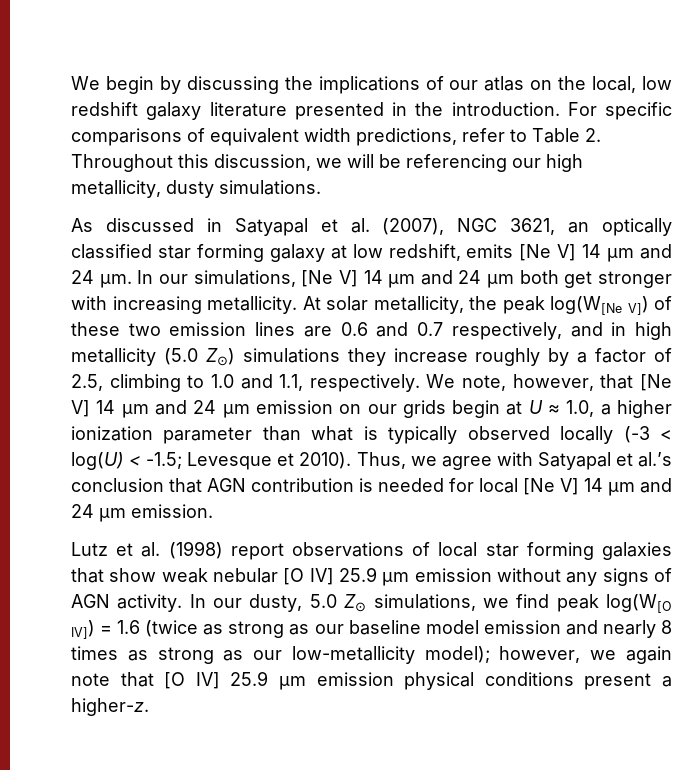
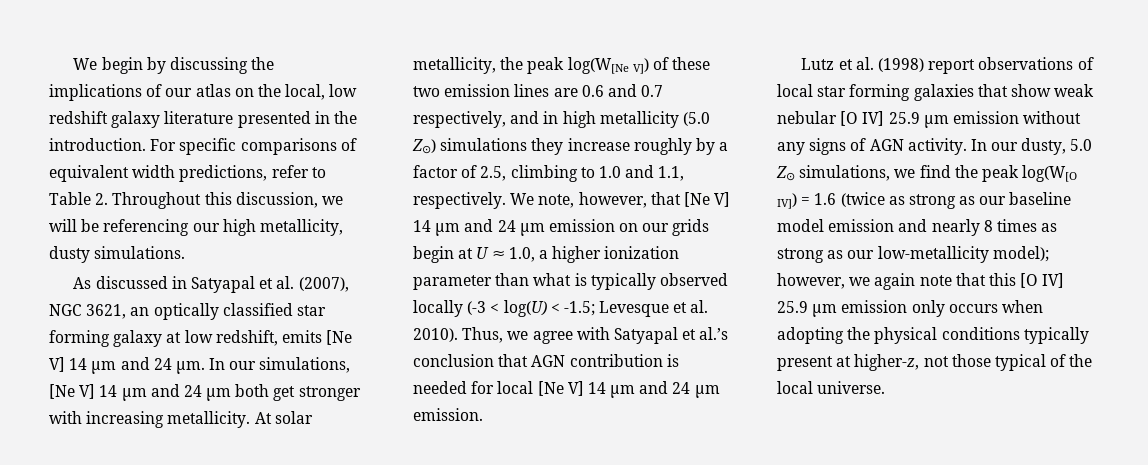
- We note, however, that [Ne V] 14 µm and 24 µm emission on our grids begin at U ≈ 1.0, a higher ionization parameter than what is typically observed locally (-3 < log(U) < -1.5; Levesque et 2010).
+ We note, however, that [Ne V] 14 µm and 24 µm emission on our grids begin at U ≈ 1.0, a higher ionization parameter than what is typically observed locally (-3 < log(U) < -1.5; Levesque et al. 2010).
- In our dusty, 5.0 Z⊙ simulations, we find peak log(W[O IV]) = 1.6 (twice as strong as our baseline model emission and nearly 8 times as strong as our low-metallicity model); however, we again note that [O IV] 25.9 µm emission physical conditions present a higher-z.
+ In our dusty, 5.0 Z⊙ simulations, we find the peak log(W[O IV]) = 1.6 (twice as strong as our baseline model emission and nearly 8 times as strong as our low-metallicity model); however, we again note that this [O IV] 25.9 µm emission only occurs when adopting the physical conditions typically present at higher-z, not those typical of the local universe.

